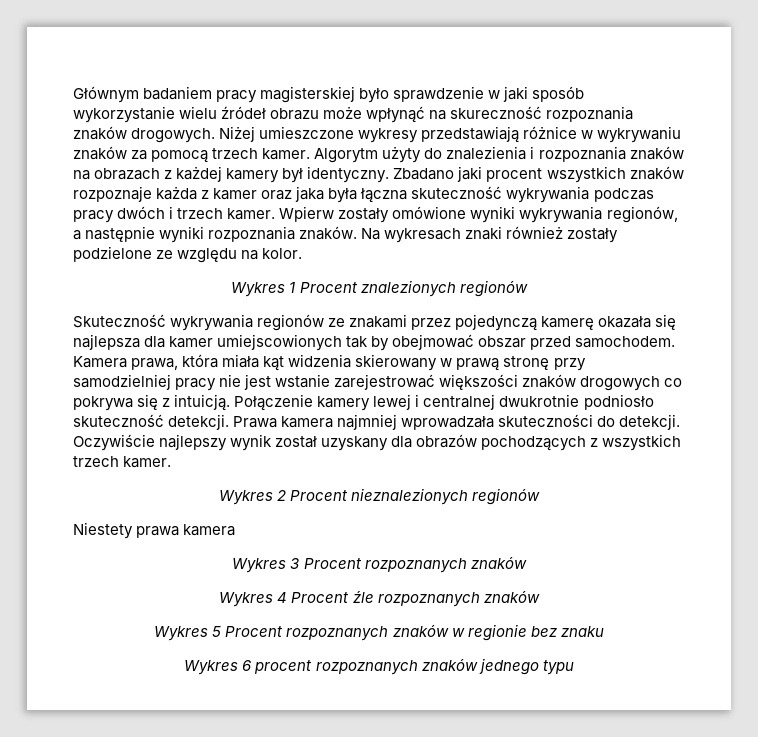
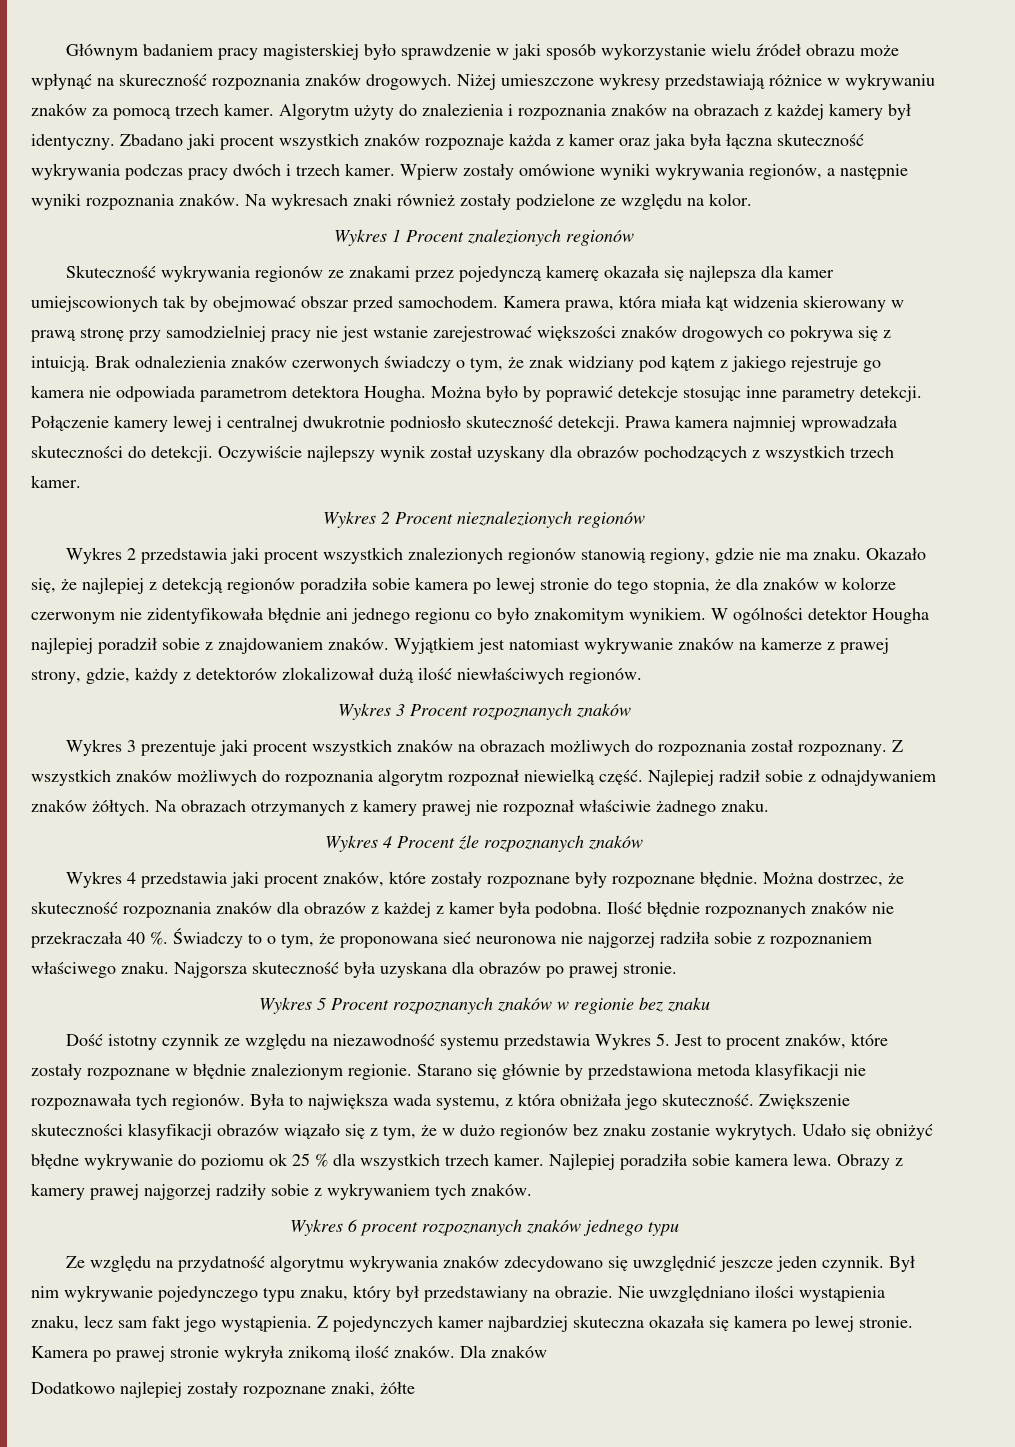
+ Brak odnalezienia znaków czerwonych świadczy o tym, że znak widziany pod kątem z jakiego rejestruje go kamera nie odpowiada parametrom detektora Hougha. Można było by poprawić detekcje stosując inne parametry detekcji.
- Niestety prawa kamera
+ Wykres 2 przedstawia jaki procent wszystkich znalezionych regionów stanowią regiony, gdzie nie ma znaku. Okazało się, że najlepiej z detekcją regionów poradziła sobie kamera po lewej stronie do tego stopnia, że dla znaków w kolorze czerwonym nie zidentyfikowała błędnie ani jednego regionu co było znakomitym wynikiem. W ogólności detektor Hougha najlepiej poradził sobie z znajdowaniem znaków. Wyjątkiem jest natomiast wykrywanie znaków na kamerze z prawej strony, gdzie, każdy z detektorów zlokalizował dużą ilość niewłaściwych regionów.
+ Wykres 3 prezentuje jaki procent wszystkich znaków na obrazach możliwych do rozpoznania został rozpoznany. Z wszystkich znaków możliwych do rozpoznania algorytm rozpoznał niewielką część. Najlepiej radził sobie z odnajdywaniem znaków żółtych. Na obrazach otrzymanych z kamery prawej nie rozpoznał właściwie żadnego znaku.
+ Wykres 4 przedstawia jaki procent znaków, które zostały rozpoznane były rozpoznane błędnie. Można dostrzec, że skuteczność rozpoznania znaków dla obrazów z każdej z kamer była podobna. Ilość błędnie rozpoznanych znaków nie przekraczała 40 %. Świadczy to o tym, że proponowana sieć neuronowa nie najgorzej radziła sobie z rozpoznaniem właściwego znaku. Najgorsza skuteczność była uzyskana dla obrazów po prawej stronie.
+ Dość istotny czynnik ze względu na niezawodność systemu przedstawia Wykres 5. Jest to procent znaków, które zostały rozpoznane w błędnie znalezionym regionie. Starano się głównie by przedstawiona metoda klasyfikacji nie rozpoznawała tych regionów. Była to największa wada systemu, z która obniżała jego skuteczność. Zwiększenie skuteczności klasyfikacji obrazów wiązało się z tym, że w dużo regionów bez znaku zostanie wykrytych. Udało się obniżyć błędne wykrywanie do poziomu ok 25 % dla wszystkich trzech kamer. Najlepiej poradziła sobie kamera lewa. Obrazy z kamery prawej najgorzej radziły sobie z wykrywaniem tych znaków.
+ Ze względu na przydatność algorytmu wykrywania znaków zdecydowano się uwzględnić jeszcze jeden czynnik. Był nim wykrywanie pojedynczego typu znaku, który był przedstawiany na obrazie. Nie uwzględniano ilości wystąpienia znaku, lecz sam fakt jego wystąpienia. Z pojedynczych kamer najbardziej skuteczna okazała się kamera po lewej stronie. Kamera po prawej stronie wykryła znikomą ilość znaków. Dla znaków
+ Dodatkowo najlepiej zostały rozpoznane znaki, żółte

